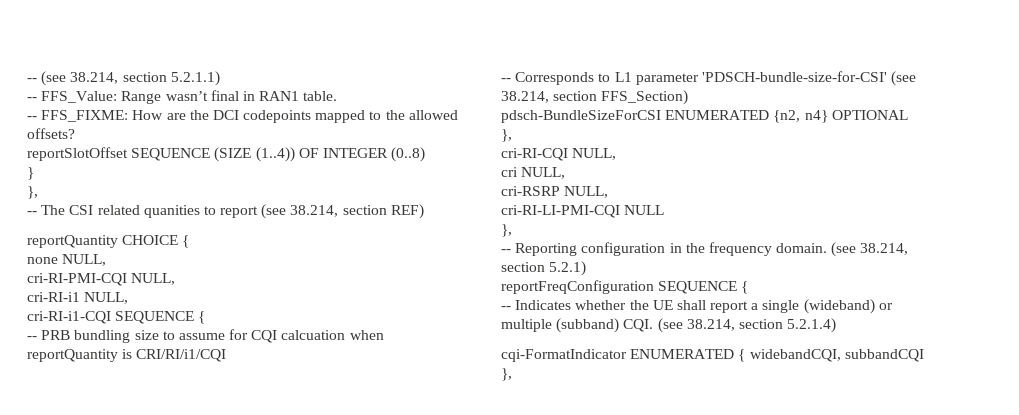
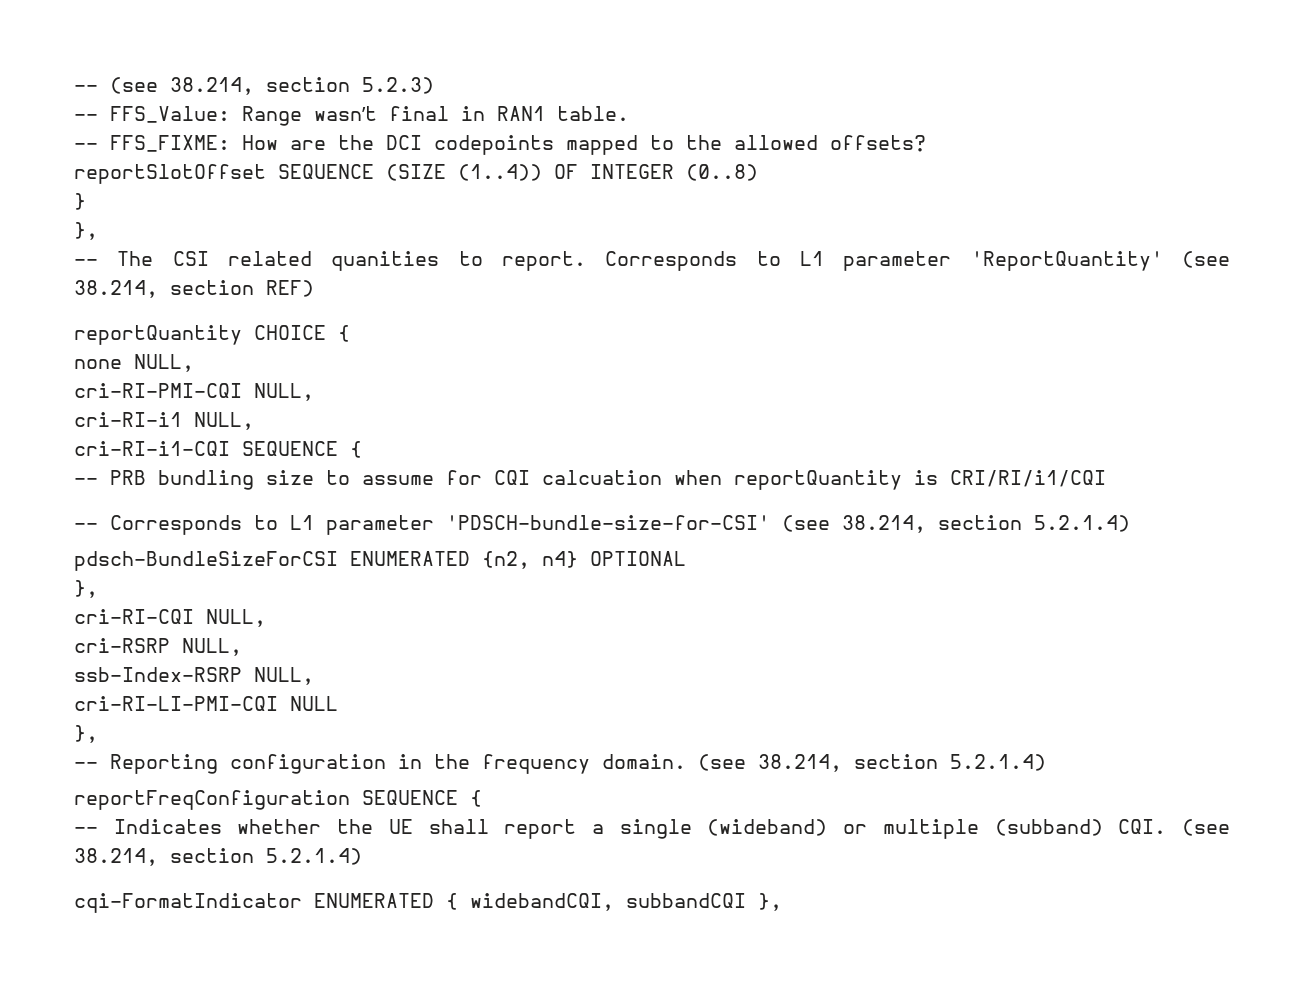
- -- (see 38.214, section 5.2.1.1)
+ -- (see 38.214, section 5.2.3)
- -- The CSI related quanities to report (see 38.214, section REF)
+ -- The CSI related quanities to report. Corresponds to L1 parameter 'ReportQuantity' (see 38.214, section REF)
- -- Corresponds to L1 parameter 'PDSCH-bundle-size-for-CSI' (see 38.214, section FFS_Section)
+ -- Corresponds to L1 parameter 'PDSCH-bundle-size-for-CSI' (see 38.214, section 5.2.1.4)
- cri NULL,
  cri-RSRP NULL,
+ ssb-Index-RSRP NULL,
- -- Reporting configuration in the frequency domain. (see 38.214, section 5.2.1)
+ -- Reporting configuration in the frequency domain. (see 38.214, section 5.2.1.4)

